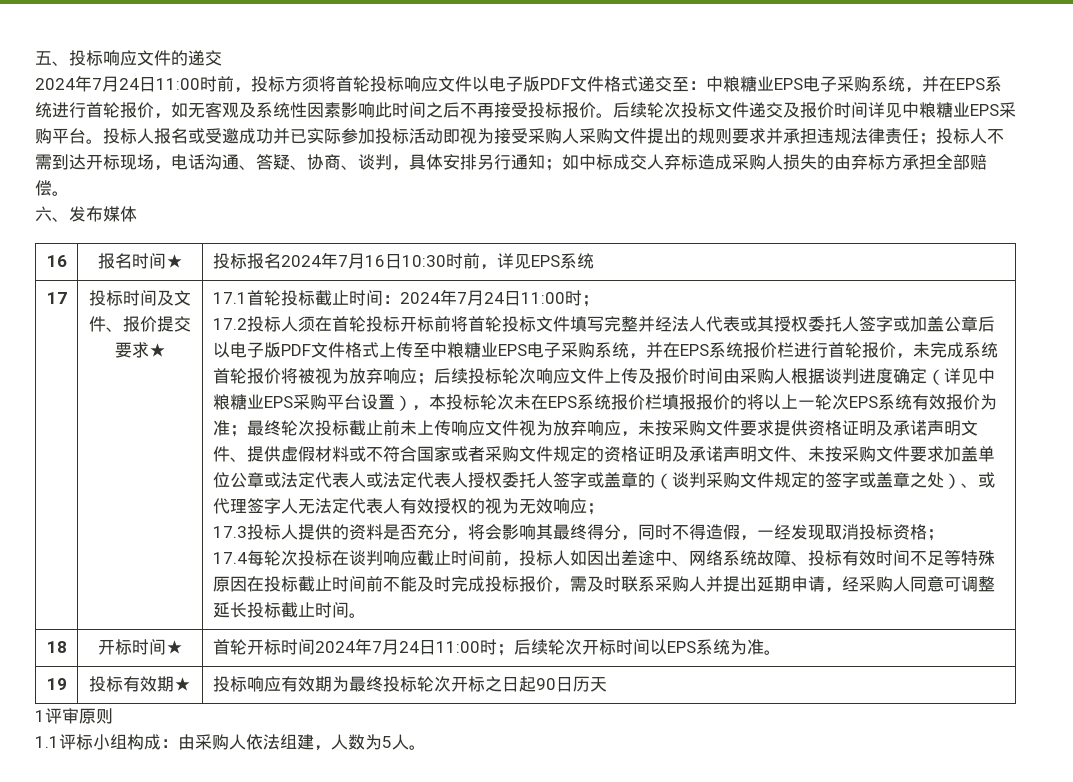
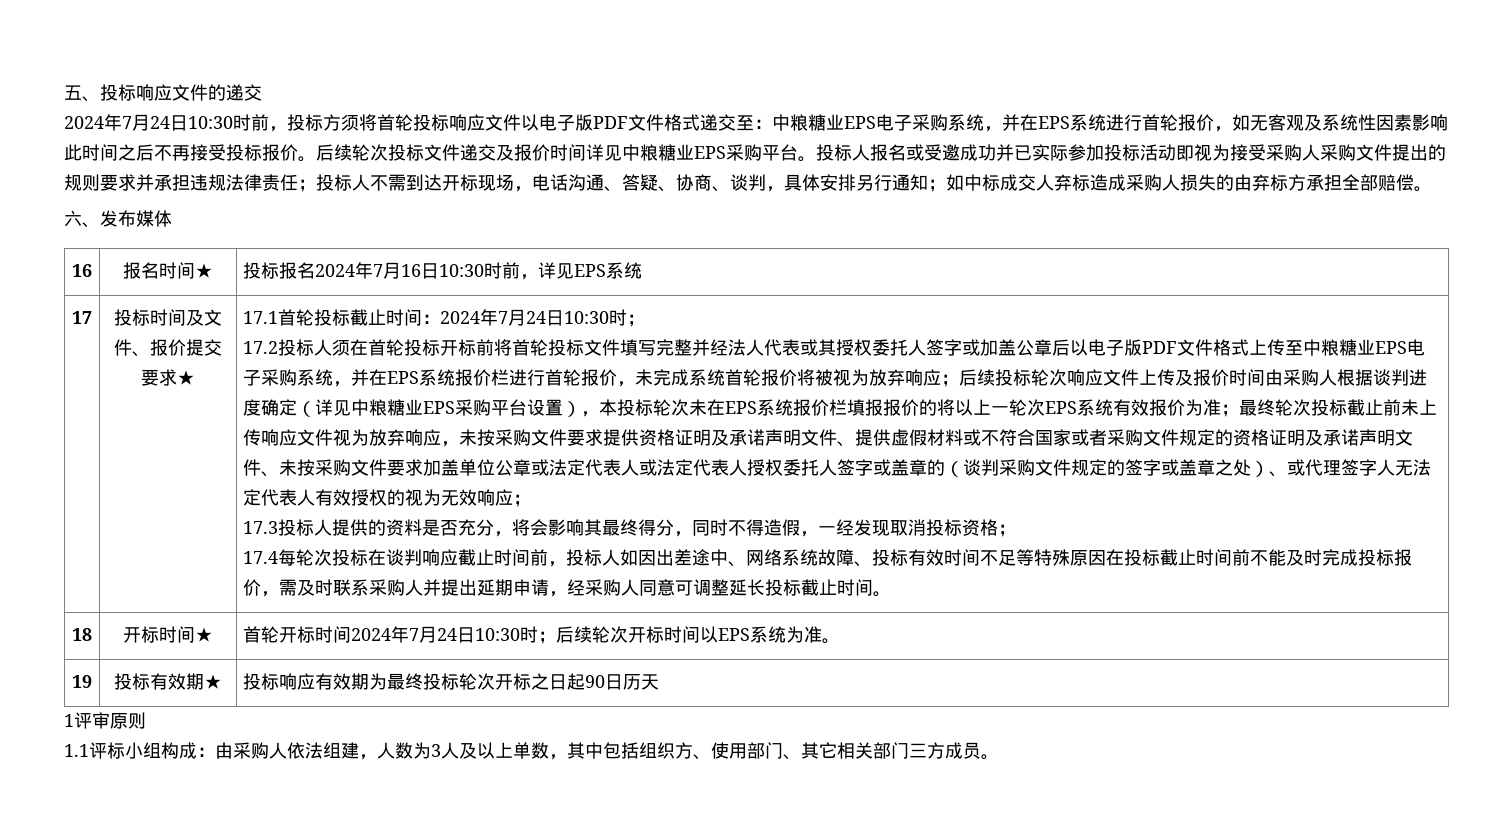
- 2024年7月24日11:00时前，投标方须将首轮投标响应文件以电子版PDF文件格式递交至：中粮糖业EPS电子采购系统，并在EPS系统进行首轮报价，如无客观及系统性因素影响此时间之后不再接受投标报价。
+ 2024年7月24日10:30时前，投标方须将首轮投标响应文件以电子版PDF文件格式递交至：中粮糖业EPS电子采购系统，并在EPS系统进行首轮报价，如无客观及系统性因素影响此时间之后不再接受投标报价。
- 17.1首轮投标截止时间：2024年7月24日11:00时；
+ 17.1首轮投标截止时间：2024年7月24日10:30时；
- 18 | 开标时间★ | 首轮开标时间2024年7月24日11:00时；后续轮次开标时间以EPS系统为准。
+ 18 | 开标时间★ | 首轮开标时间2024年7月24日10:30时；后续轮次开标时间以EPS系统为准。
- 1.1评标小组构成：由采购人依法组建，人数为5人。
+ 1.1评标小组构成：由采购人依法组建，人数为3人及以上单数，其中包括组织方、使用部门、其它相关部门三方成员。

